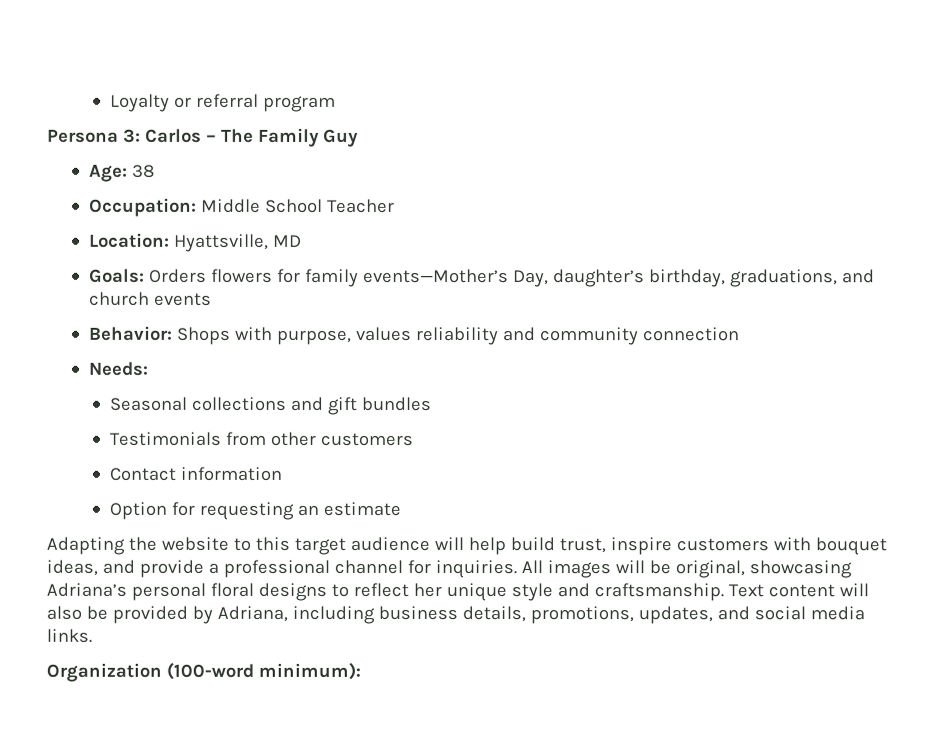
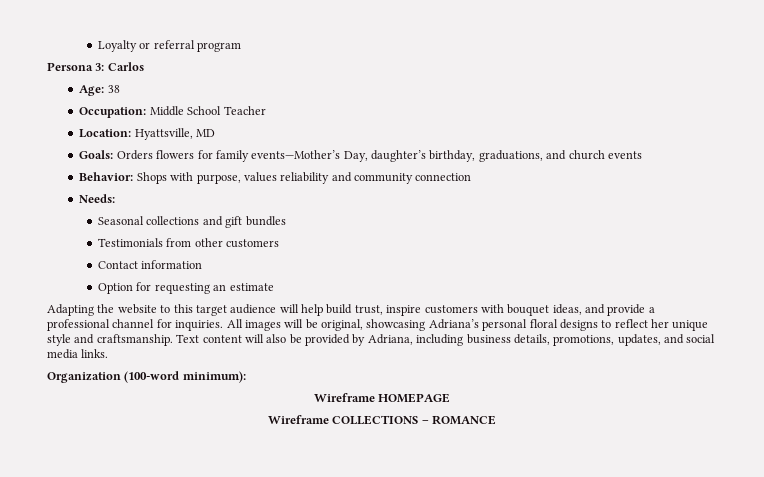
- Persona 3: Carlos – The Family Guy
+ Persona 3: Carlos
+ Wireframe HOMEPAGE
+ Wireframe COLLECTIONS – ROMANCE

